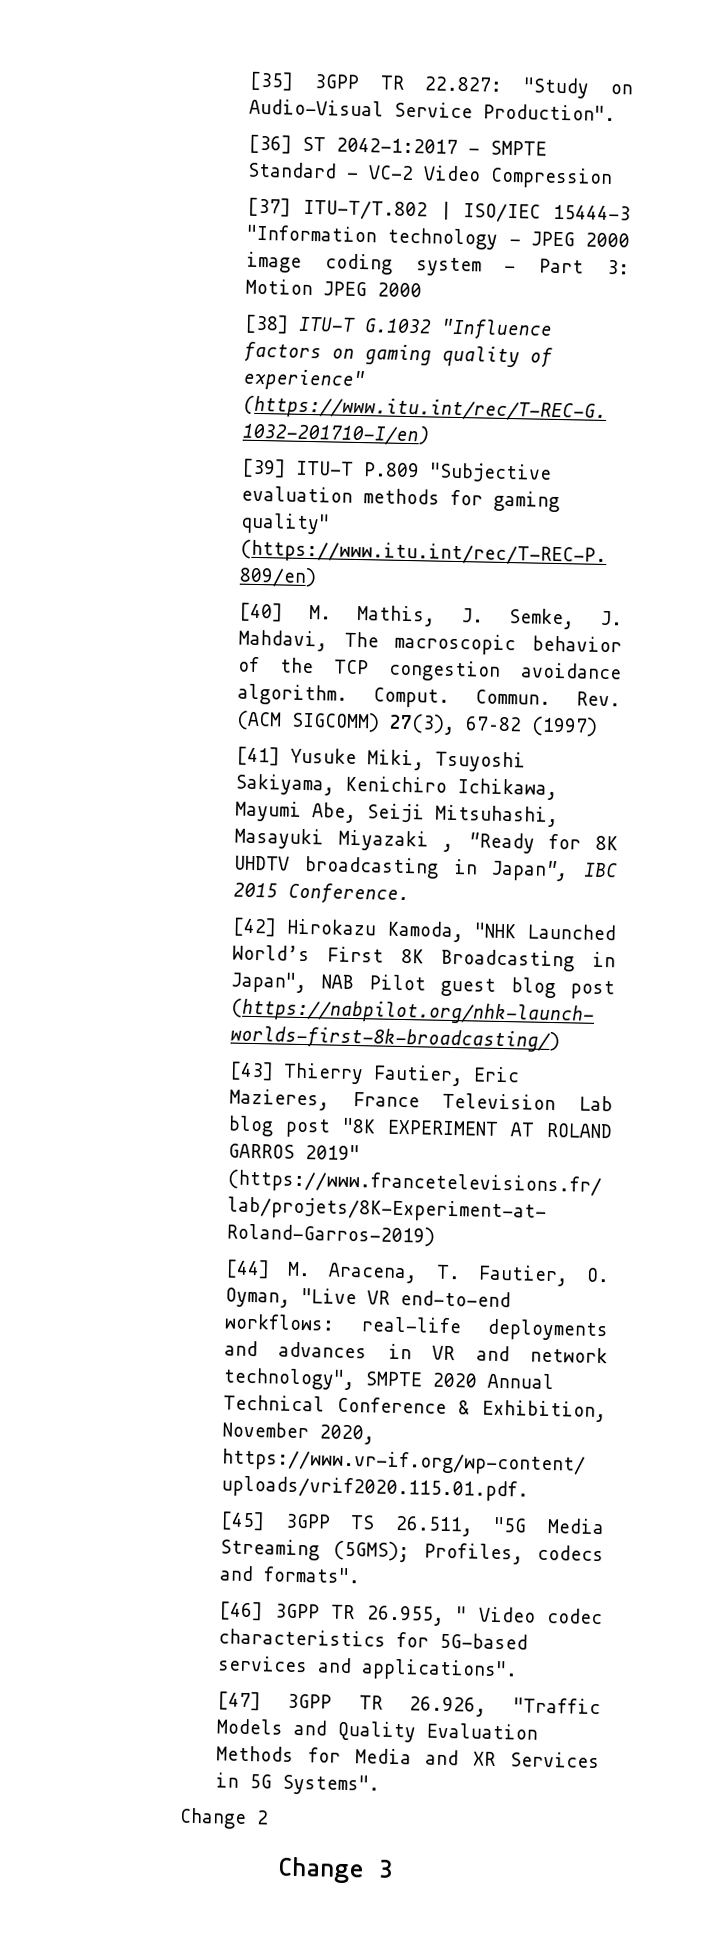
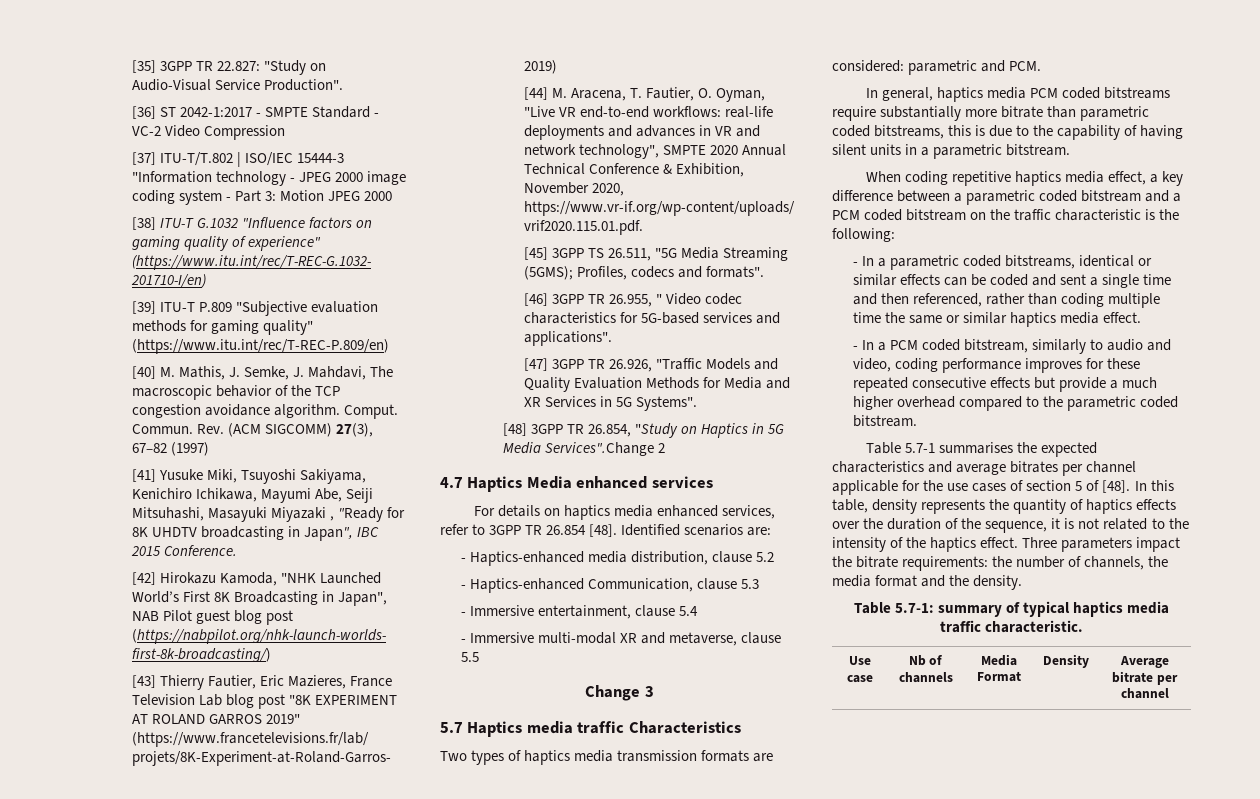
- Change 2
+ [48] 3GPP TR 26.854, "Study on Haptics in 5G Media Services".Change 2
+ 4.7 Haptics Media enhanced services
+ For details on haptics media enhanced services, refer to 3GPP TR 26.854 [48]. Identified scenarios are:
+ - Haptics-enhanced media distribution, clause 5.2
+ - Haptics-enhanced Communication, clause 5.3
+ - Immersive entertainment, clause 5.4
+ - Immersive multi-modal XR and metaverse, clause 5.5
  Change 3
+ 5.7 Haptics media traffic Characteristics
+ Two types of haptics media transmission formats are considered: parametric and PCM.
+ In general, haptics media PCM coded bitstreams require substantially more bitrate than parametric coded bitstreams, this is due to the capability of having silent units in a parametric bitstream.
+ When coding repetitive haptics media effect, a key difference between a parametric coded bitstream and a PCM coded bitstream on the traffic characteristic is the following:
+ - In a parametric coded bitstreams, identical or similar effects can be coded and sent a single time and then referenced, rather than coding multiple time the same or similar haptics media effect.
+ - In a PCM coded bitstream, similarly to audio and video, coding performance improves for these repeated consecutive effects but provide a much higher overhead compared to the parametric coded bitstream.
+ Table 5.7-1 summarises the expected characteristics and average bitrates per channel applicable for the use cases of section 5 of [48]. In this table, density represents the quantity of haptics effects over the duration of the sequence, it is not related to the intensity of the haptics effect. Three parameters impact the bitrate requirements: the number of channels, the media format and the density.
+ Table 5.7-1: summary of typical haptics media traffic characteristic.
+ Use case | Nb of channels | Media Format | Density | Average bitrate per channel

